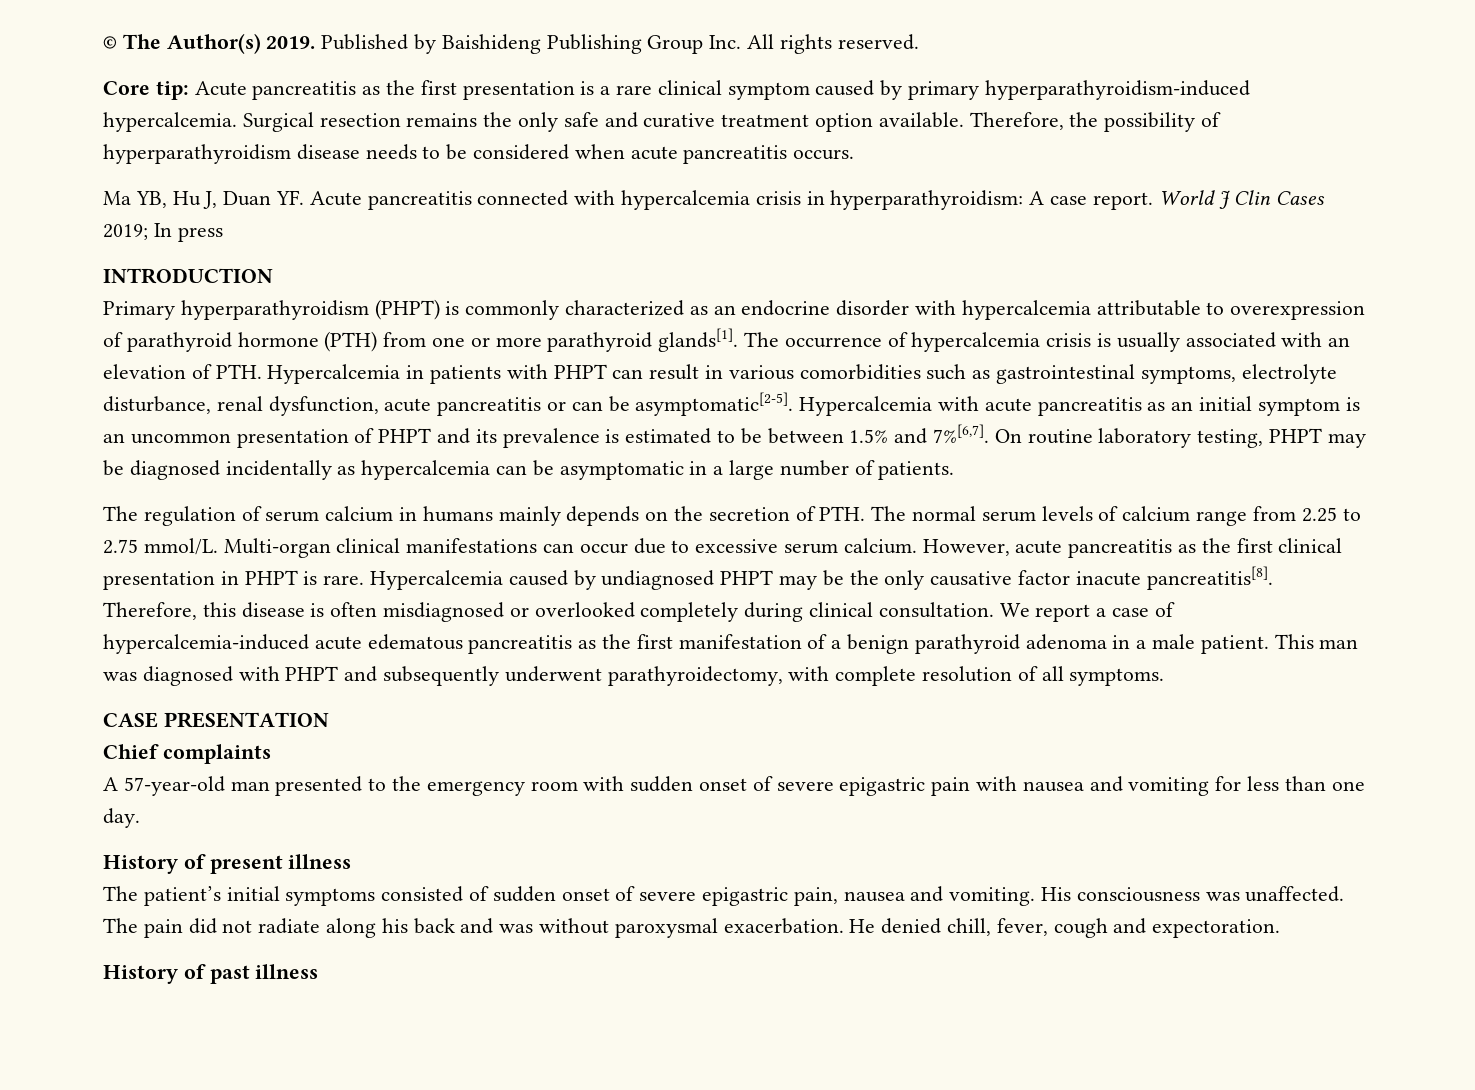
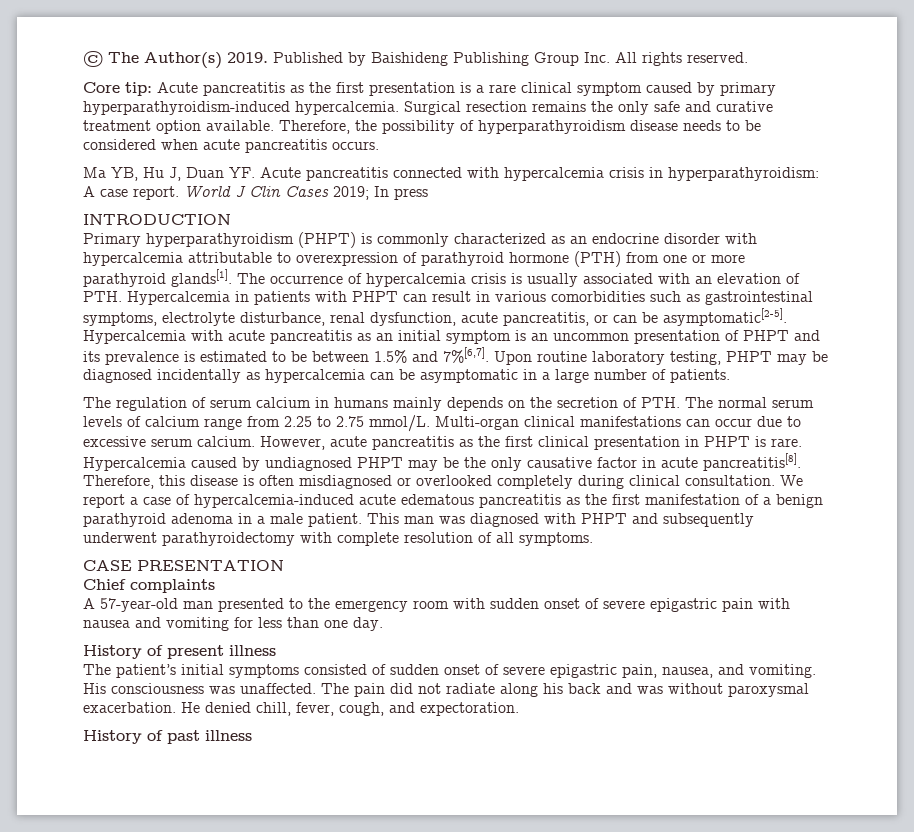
- The occurrence of hypercalcemia crisis is usually associated with an elevation of PTH. Hypercalcemia in patients with PHPT can result in various comorbidities such as gastrointestinal symptoms, electrolyte disturbance, renal dysfunction, acute pancreatitis or can be asymptomatic[2-5].
+ The occurrence of hypercalcemia crisis is usually associated with an elevation of PTH. Hypercalcemia in patients with PHPT can result in various comorbidities such as gastrointestinal symptoms, electrolyte disturbance, renal dysfunction, acute pancreatitis, or can be asymptomatic[2-5].
- On routine laboratory testing, PHPT may be diagnosed incidentally as hypercalcemia can be asymptomatic in a large number of patients.
+ Upon routine laboratory testing, PHPT may be diagnosed incidentally as hypercalcemia can be asymptomatic in a large number of patients.
- Hypercalcemia caused by undiagnosed PHPT may be the only causative factor inacute pancreatitis[8].
+ Hypercalcemia caused by undiagnosed PHPT may be the only causative factor in acute pancreatitis[8].
- This man was diagnosed with PHPT and subsequently underwent parathyroidectomy, with complete resolution of all symptoms.
+ This man was diagnosed with PHPT and subsequently underwent parathyroidectomy with complete resolution of all symptoms.
- The patient’s initial symptoms consisted of sudden onset of severe epigastric pain, nausea and vomiting.
+ The patient’s initial symptoms consisted of sudden onset of severe epigastric pain, nausea, and vomiting.
- He denied chill, fever, cough and expectoration.
+ He denied chill, fever, cough, and expectoration.

